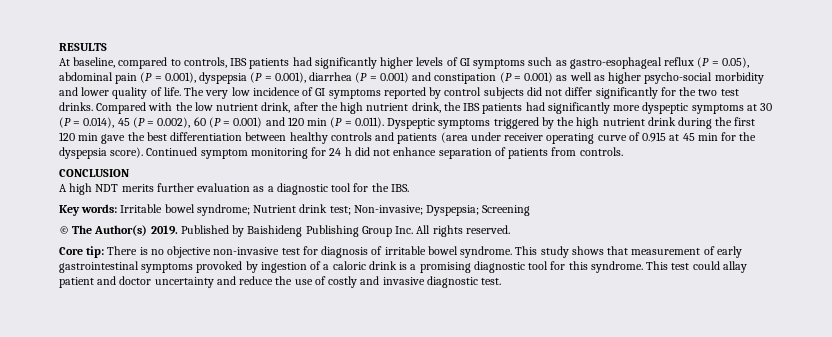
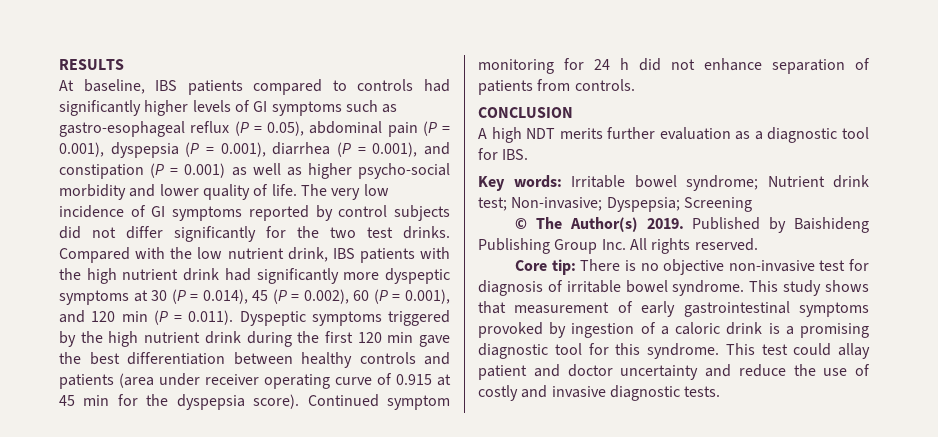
- At baseline, compared to controls, IBS patients had significantly higher levels of GI symptoms such as gastro-esophageal reflux (P = 0.05), abdominal pain (P = 0.001), dyspepsia (P = 0.001), diarrhea (P = 0.001) and constipation (P = 0.001) as well as higher psycho-social morbidity and lower quality of life.
+ At baseline, IBS patients compared to controls had significantly higher levels of GI symptoms such as gastro-esophageal reflux (P = 0.05), abdominal pain (P = 0.001), dyspepsia (P = 0.001), diarrhea (P = 0.001), and constipation (P = 0.001) as well as higher psycho-social morbidity and lower quality of life.
- Compared with the low nutrient drink, after the high nutrient drink, the IBS patients had significantly more dyspeptic symptoms at 30 (P = 0.014), 45 (P = 0.002), 60 (P = 0.001) and 120 min (P = 0.011). Dyspeptic symptoms triggered by the high nutrient drink during the first 120 min gave the best differentiation between healthy controls and patients (area under receiver operating curve of 0.915 at 45 min for the dyspepsia score).
+ Compared with the low nutrient drink, IBS patients with the high nutrient drink had significantly more dyspeptic symptoms at 30 (P = 0.014), 45 (P = 0.002), 60 (P = 0.001), and 120 min (P = 0.011). Dyspeptic symptoms triggered by the high nutrient drink during the first 120 min gave the best differentiation between healthy controls and patients (area under receiver operating curve of 0.915 at 45 min for the dyspepsia score).
- A high NDT merits further evaluation as a diagnostic tool for the IBS.
+ A high NDT merits further evaluation as a diagnostic tool for IBS.
- This test could allay patient and doctor uncertainty and reduce the use of costly and invasive diagnostic test.
+ This test could allay patient and doctor uncertainty and reduce the use of costly and invasive diagnostic tests.

